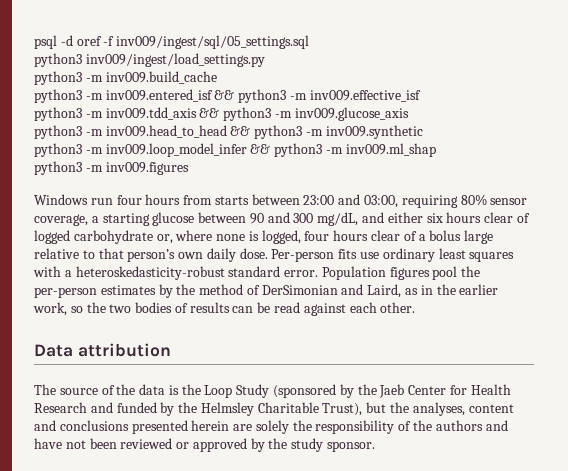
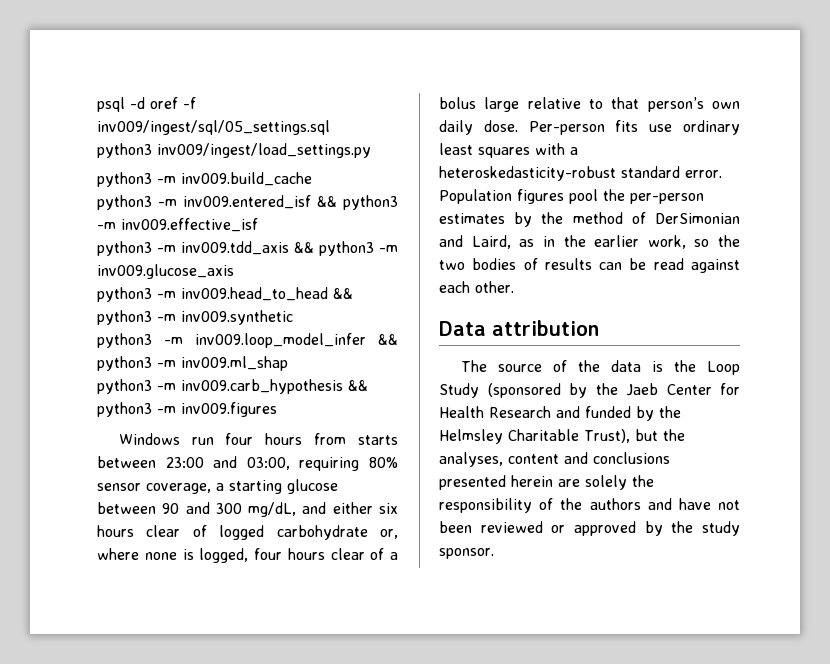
- python3 -m inv009.figures
+ python3 -m inv009.carb_hypothesis && python3 -m inv009.figures

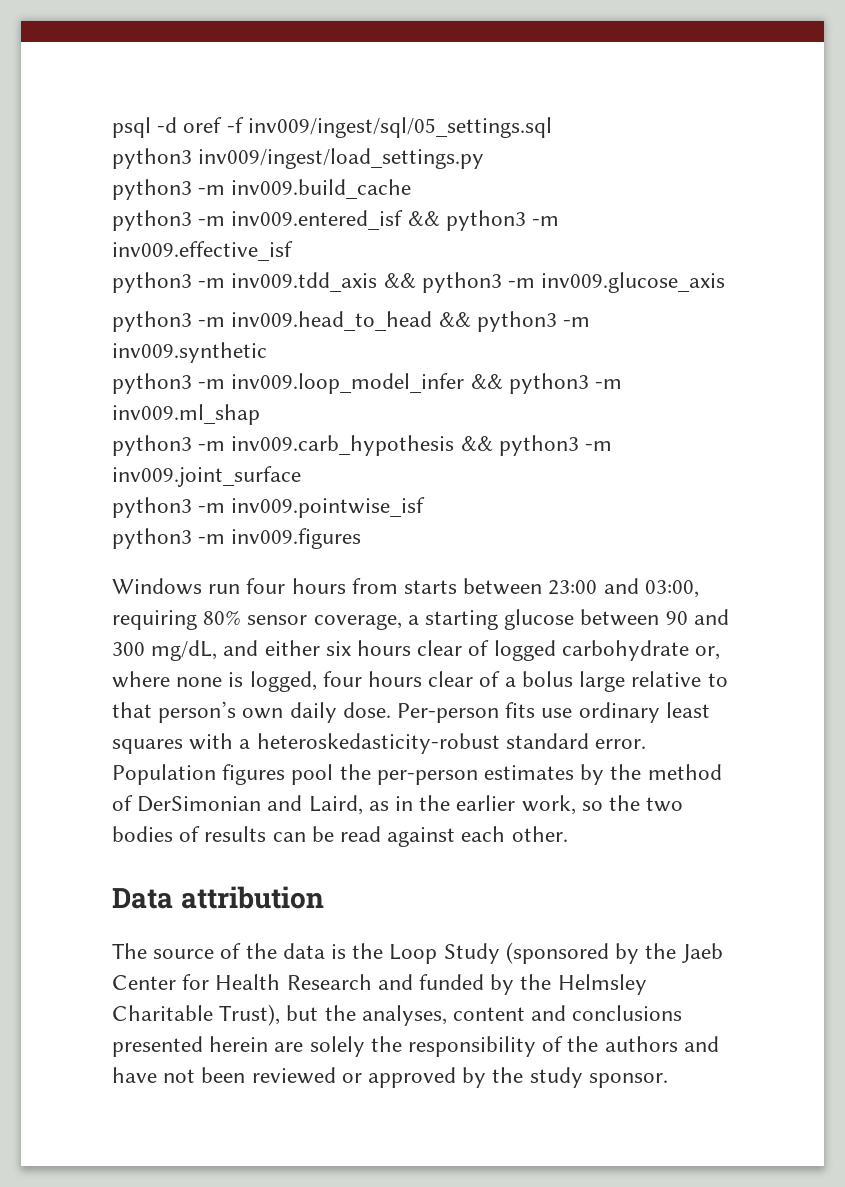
- python3 -m inv009.carb_hypothesis && python3 -m inv009.figures
+ python3 -m inv009.carb_hypothesis && python3 -m inv009.joint_surface
+ python3 -m inv009.pointwise_isf
+ python3 -m inv009.figures

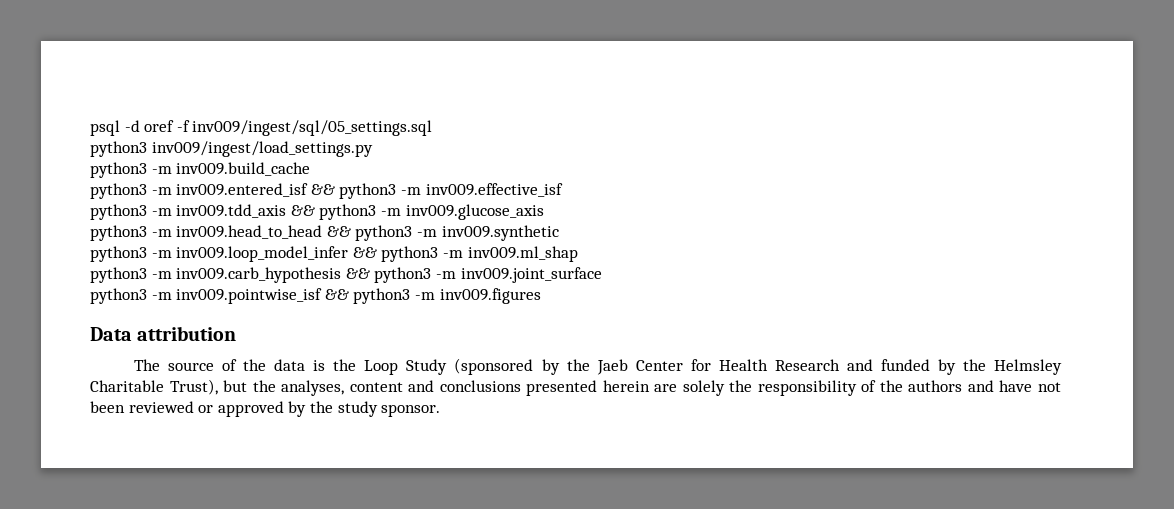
- python3 -m inv009.pointwise_isf
- python3 -m inv009.figures
+ python3 -m inv009.pointwise_isf && python3 -m inv009.figures
- Windows run four hours from starts between 23:00 and 03:00, requiring 80% sensor coverage, a starting glucose between 90 and 300 mg/dL, and either six hours clear of logged carbohydrate or, where none is logged, four hours clear of a bolus large relative to that person’s own daily dose. Per-person fits use ordinary least squares with a heteroskedasticity-robust standard error. Population figures pool the per-person estimates by the method of DerSimonian and Laird, as in the earlier work, so the two bodies of results can be read against each other.

